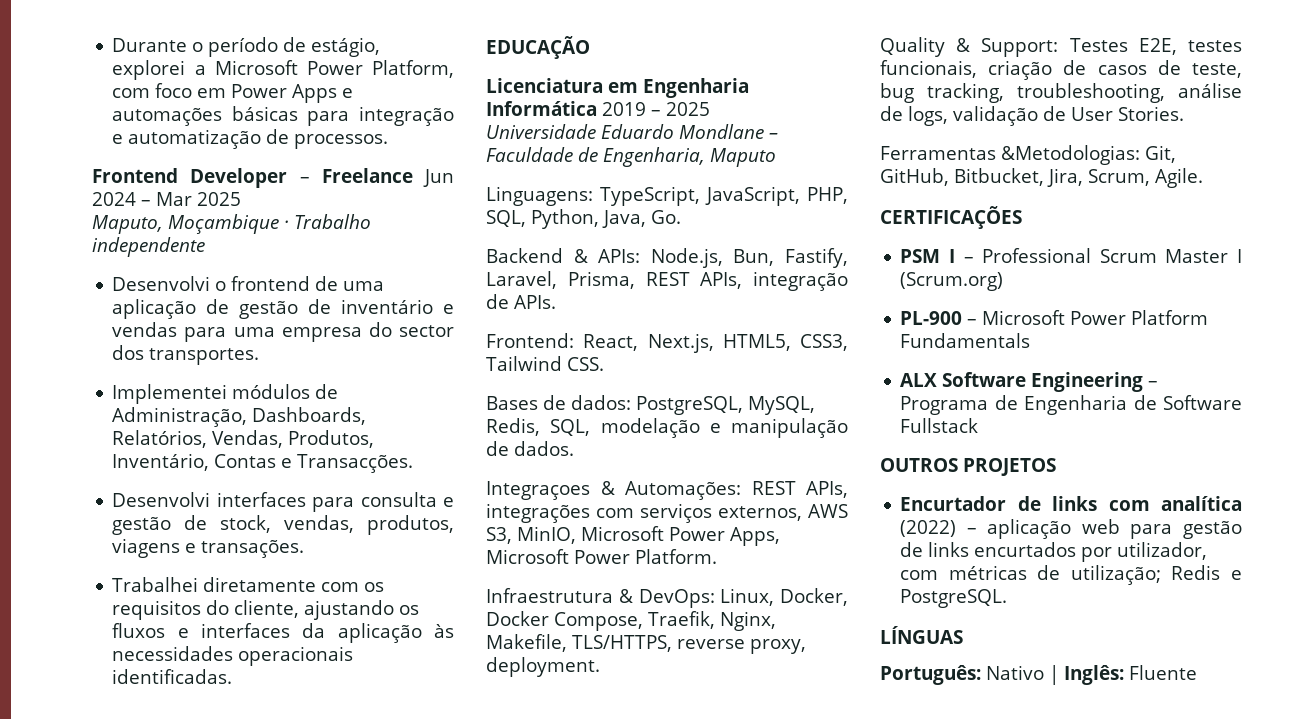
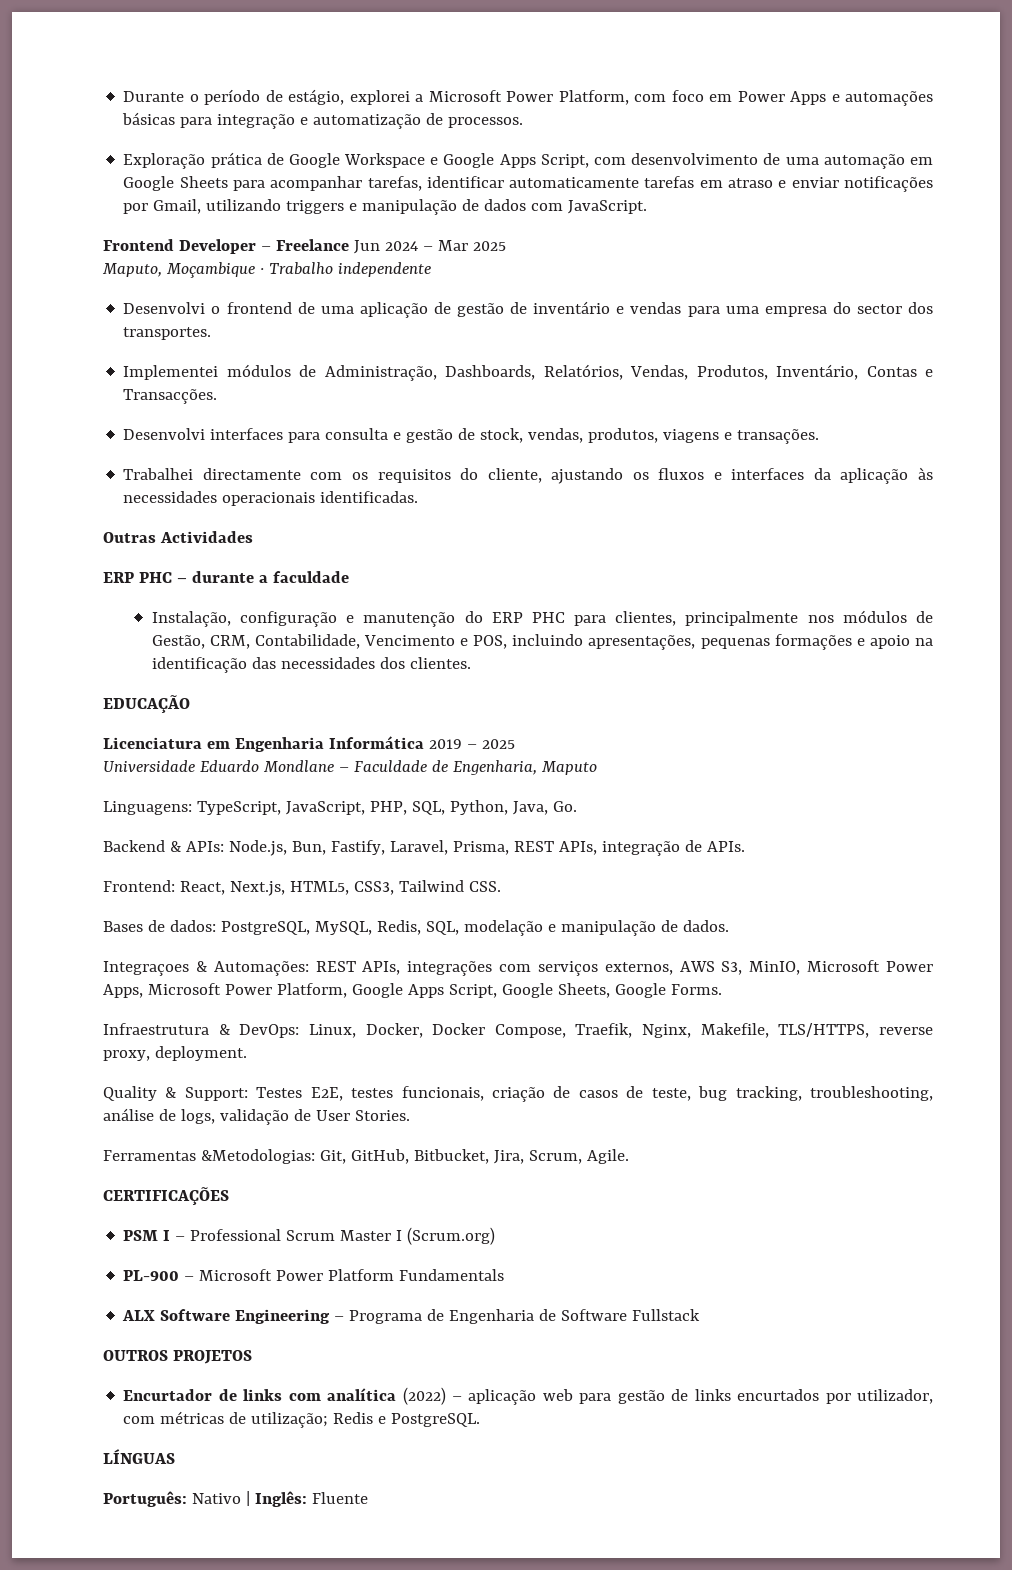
+ Exploração prática de Google Workspace e Google Apps Script, com desenvolvimento de uma automação em Google Sheets para acompanhar tarefas, identificar automaticamente tarefas em atraso e enviar notificações por Gmail, utilizando triggers e manipulação de dados com JavaScript.
- Trabalhei diretamente com os requisitos do cliente, ajustando os fluxos e interfaces da aplicação às necessidades operacionais identificadas.
+ Trabalhei directamente com os requisitos do cliente, ajustando os fluxos e interfaces da aplicação às necessidades operacionais identificadas.
+ Outras Actividades
+ ERP PHC – durante a faculdade
+ Instalação, configuração e manutenção do ERP PHC para clientes, principalmente nos módulos de Gestão, CRM, Contabilidade, Vencimento e POS, incluindo apresentações, pequenas formações e apoio na identificação das necessidades dos clientes.
- Integraçoes & Automações: REST APIs, integrações com serviços externos, AWS S3, MinIO, Microsoft Power Apps, Microsoft Power Platform.
+ Integraçoes & Automações: REST APIs, integrações com serviços externos, AWS S3, MinIO, Microsoft Power Apps, Microsoft Power Platform, Google Apps Script, Google Sheets, Google Forms.

